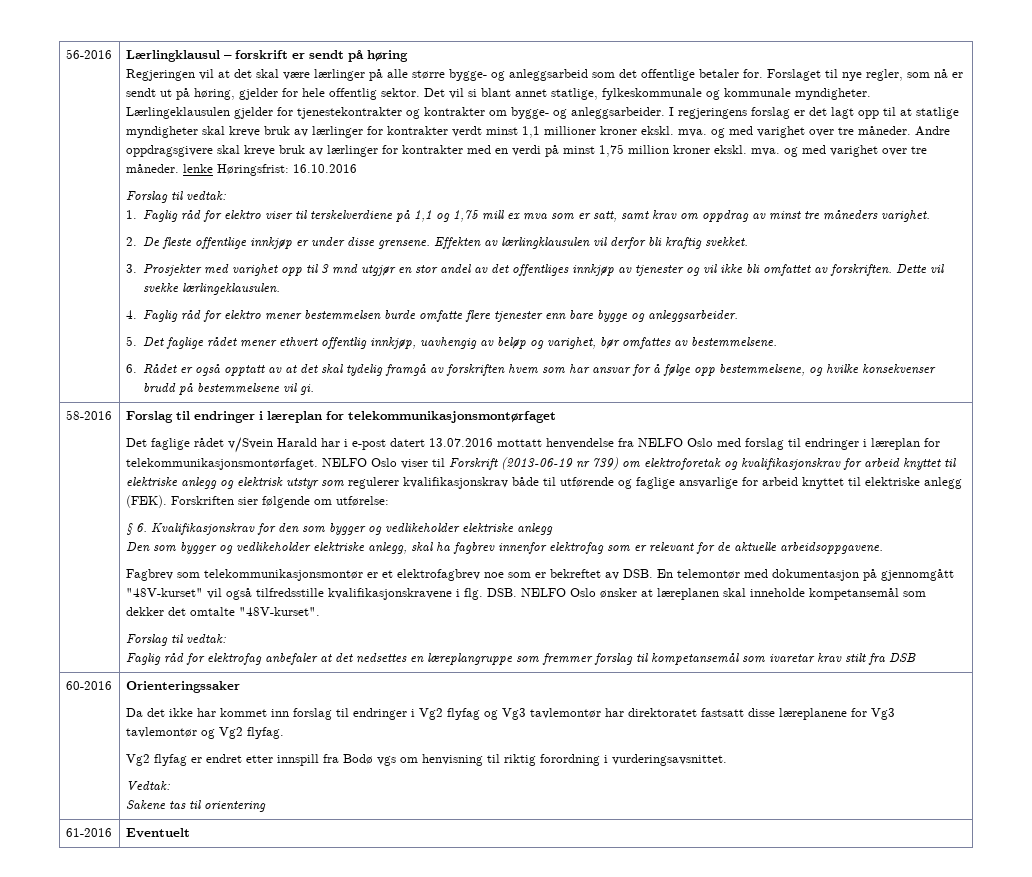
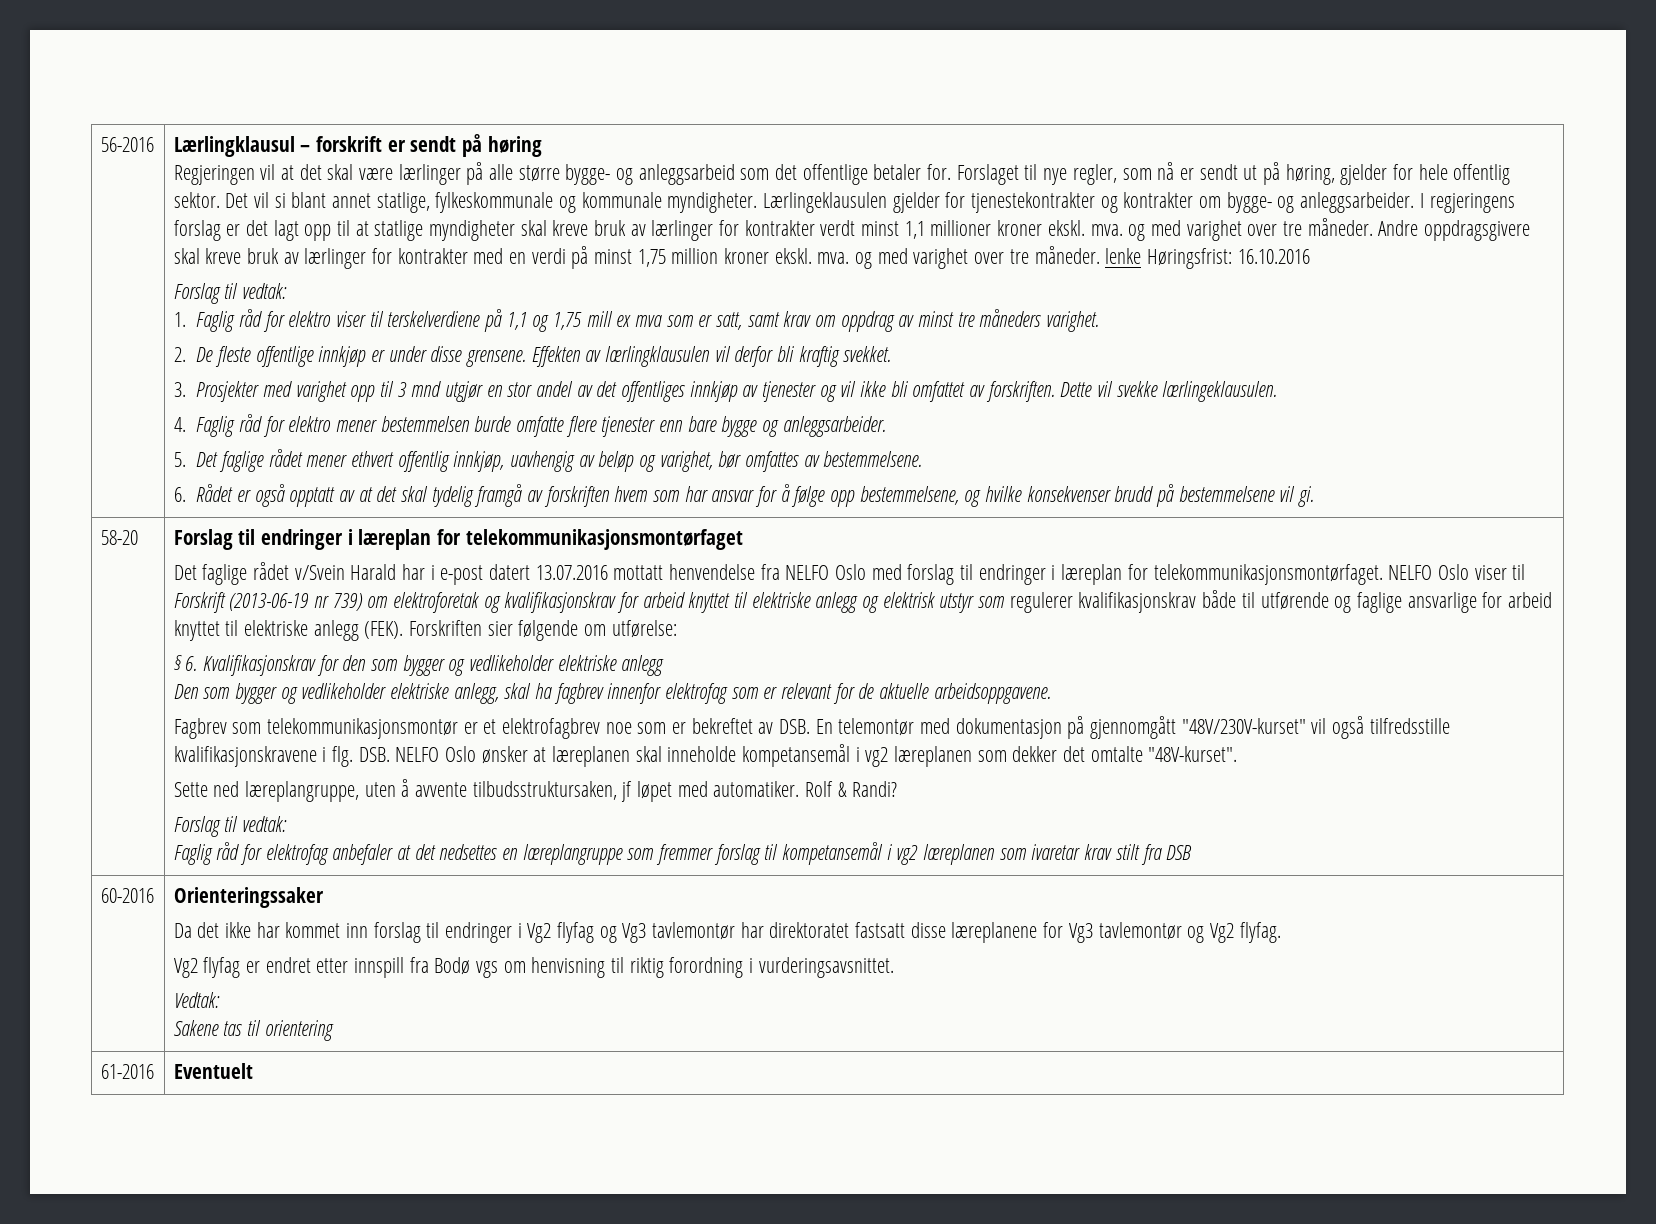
- 58-2016
+ 58-20
- Fagbrev som telekommunikasjonsmontør er et elektrofagbrev noe som er bekreftet av DSB. En telemontør med dokumentasjon på gjennomgått "48V-kurset" vil også tilfredsstille kvalifikasjonskravene i flg.
+ Fagbrev som telekommunikasjonsmontør er et elektrofagbrev noe som er bekreftet av DSB. En telemontør med dokumentasjon på gjennomgått "48V/230V-kurset" vil også tilfredsstille kvalifikasjonskravene i flg.
- DSB. NELFO Oslo ønsker at læreplanen skal inneholde kompetansemål som dekker det omtalte "48V-kurset".
+ DSB. NELFO Oslo ønsker at læreplanen skal inneholde kompetansemål i vg2 læreplanen som dekker det omtalte "48V-kurset".
+ Sette ned læreplangruppe, uten å avvente tilbudsstruktursaken, jf løpet med automatiker. Rolf & Randi?
- Faglig råd for elektrofag anbefaler at det nedsettes en læreplangruppe som fremmer forslag til kompetansemål som ivaretar krav stilt fra DSB
+ Faglig råd for elektrofag anbefaler at det nedsettes en læreplangruppe som fremmer forslag til kompetansemål i vg2 læreplanen som ivaretar krav stilt fra DSB

